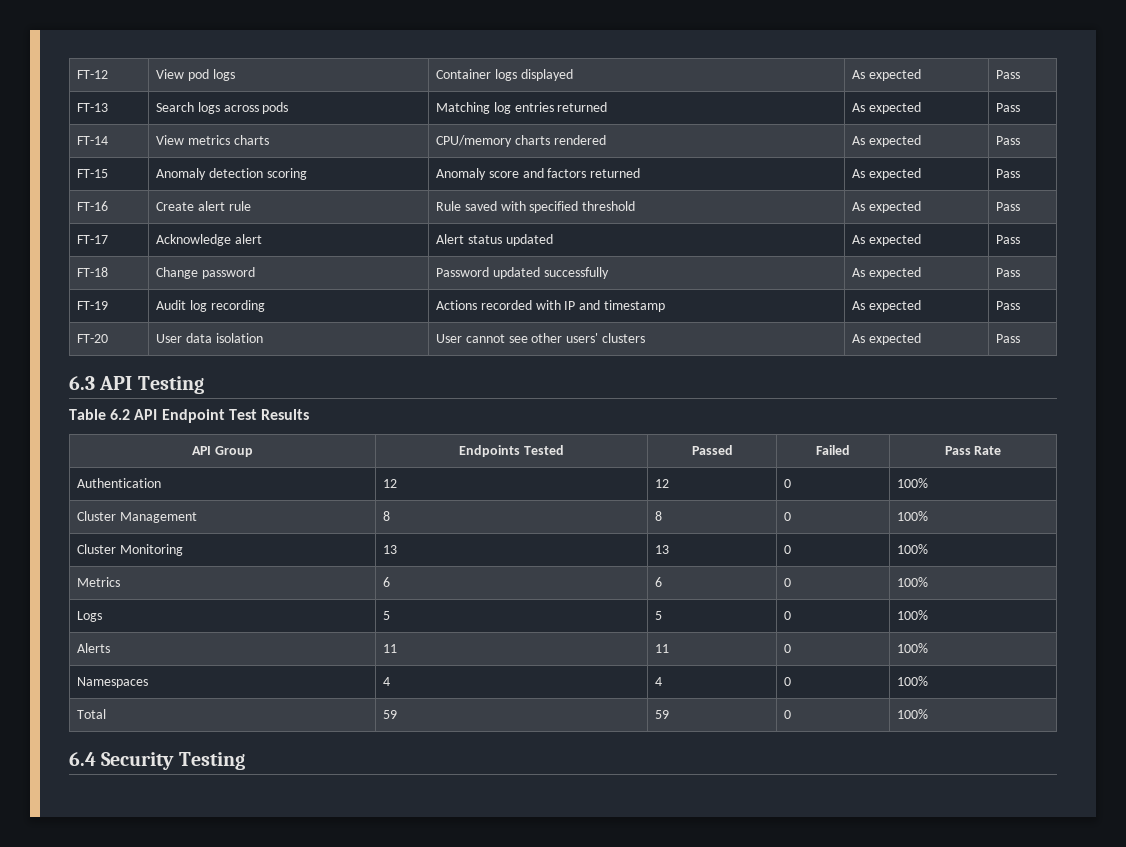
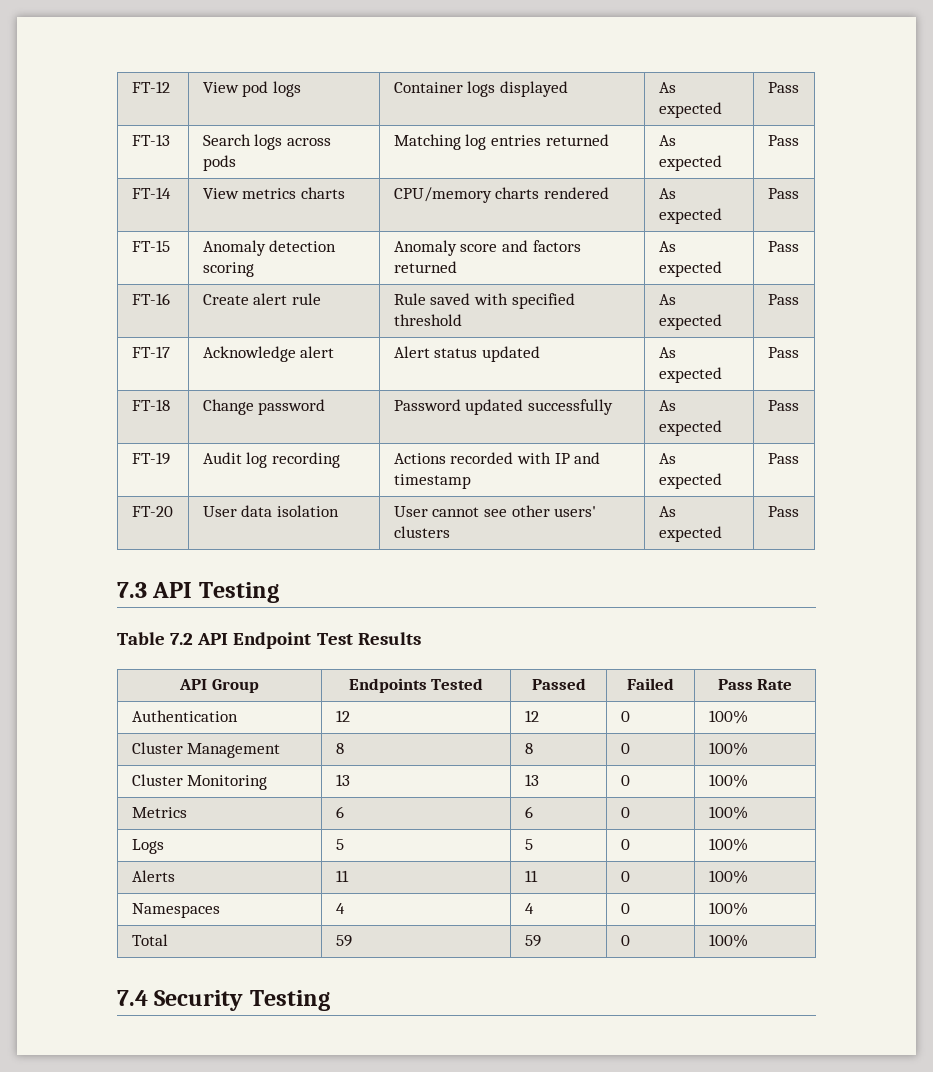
- 6.3 API Testing
+ 7.3 API Testing
- Table 6.2 API Endpoint Test Results
+ Table 7.2 API Endpoint Test Results
- 6.4 Security Testing
+ 7.4 Security Testing

